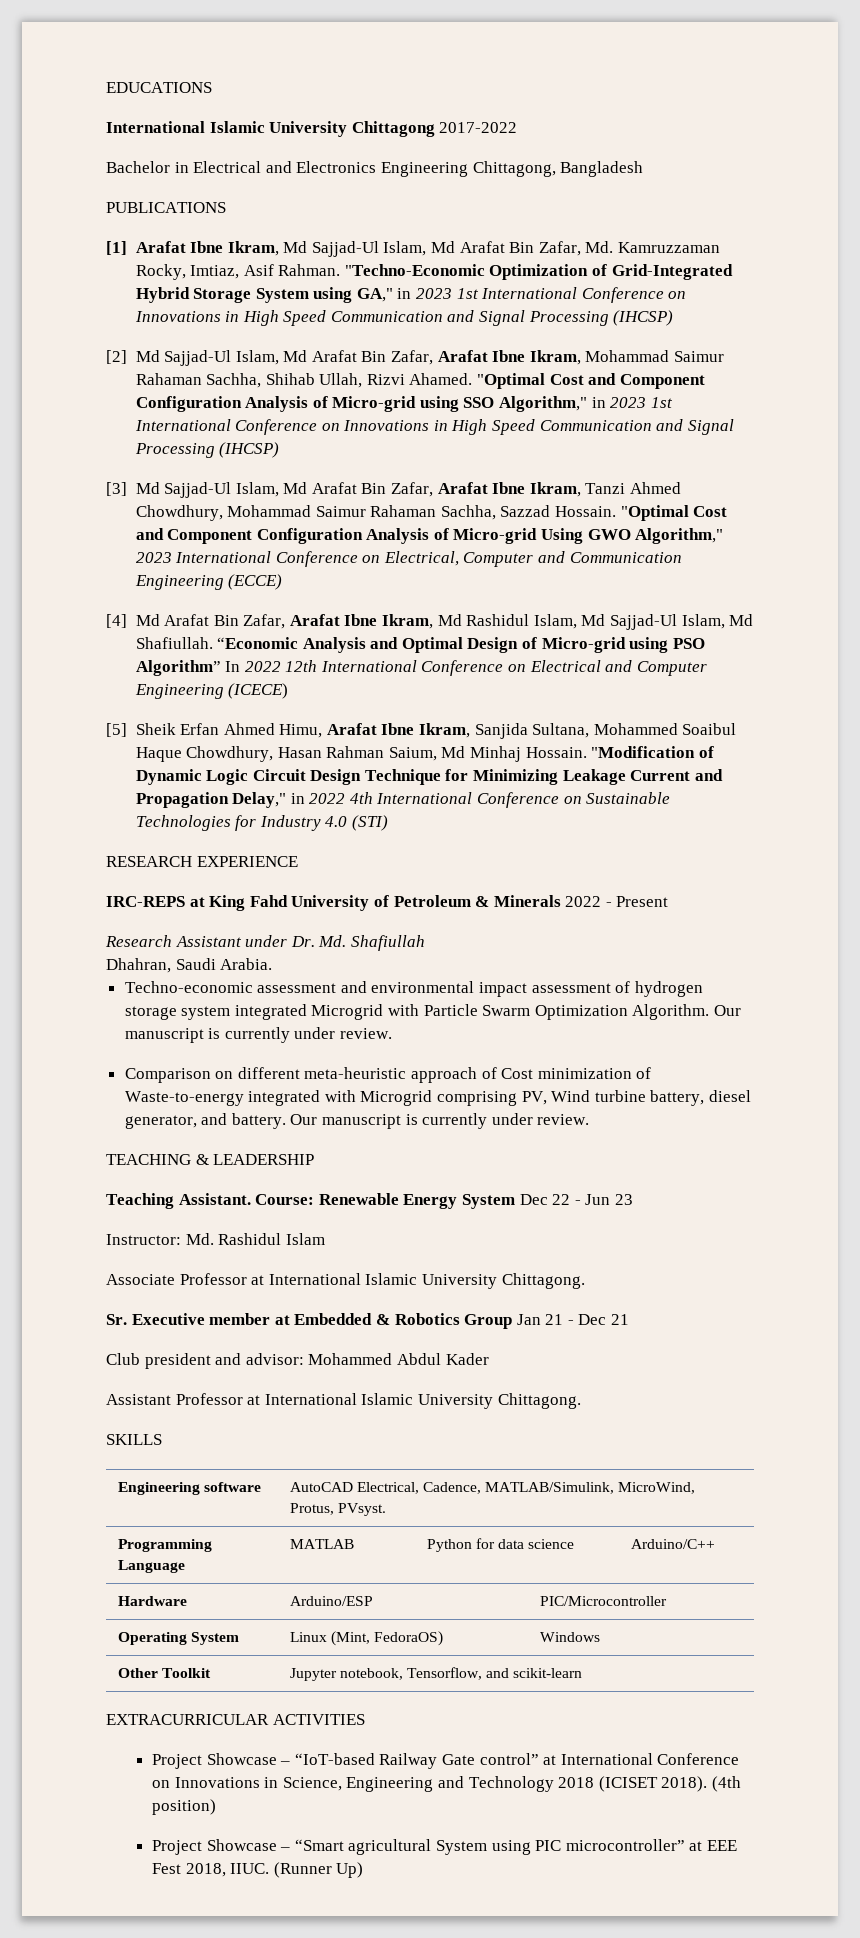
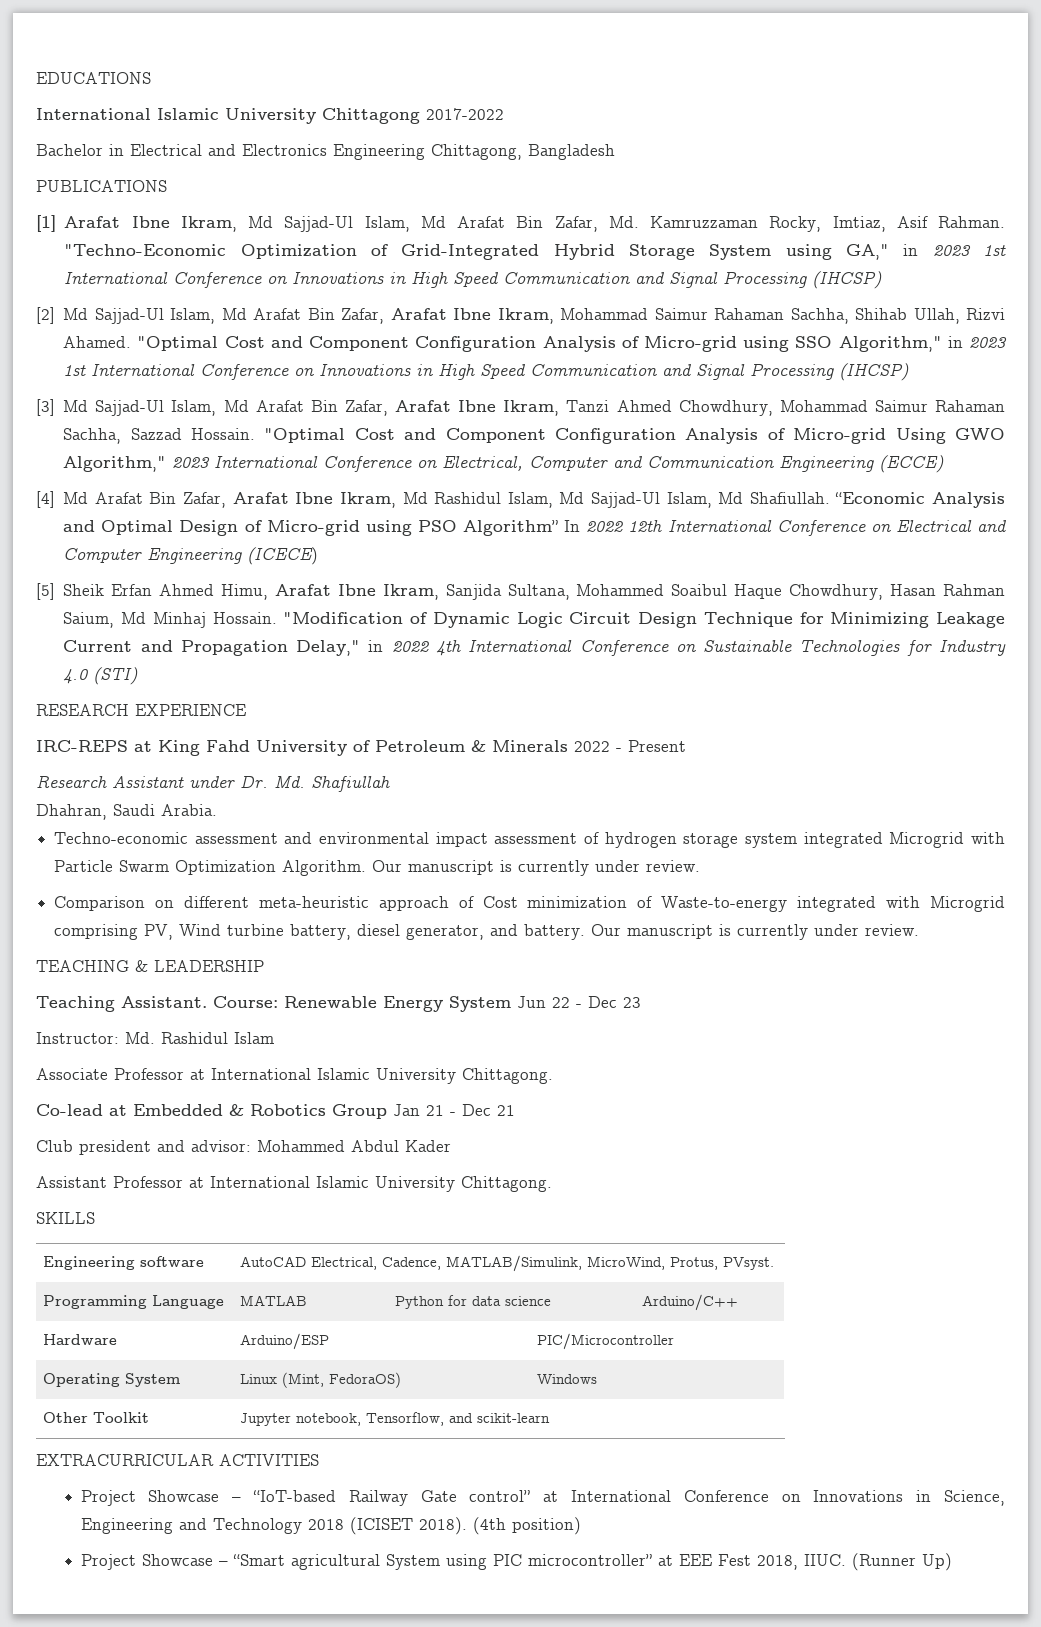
- Course: Renewable Energy System Dec 22 - Jun 23
+ Course: Renewable Energy System Jun 22 - Dec 23
- Sr. Executive member at Embedded & Robotics Group Jan 21 - Dec 21
+ Co-lead at Embedded & Robotics Group Jan 21 - Dec 21

